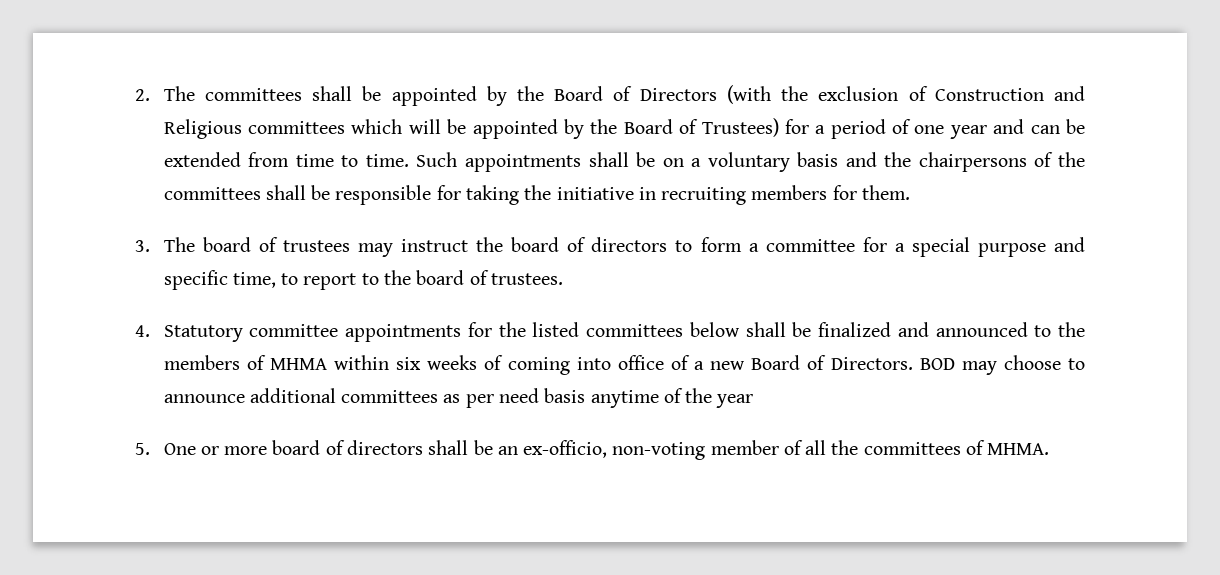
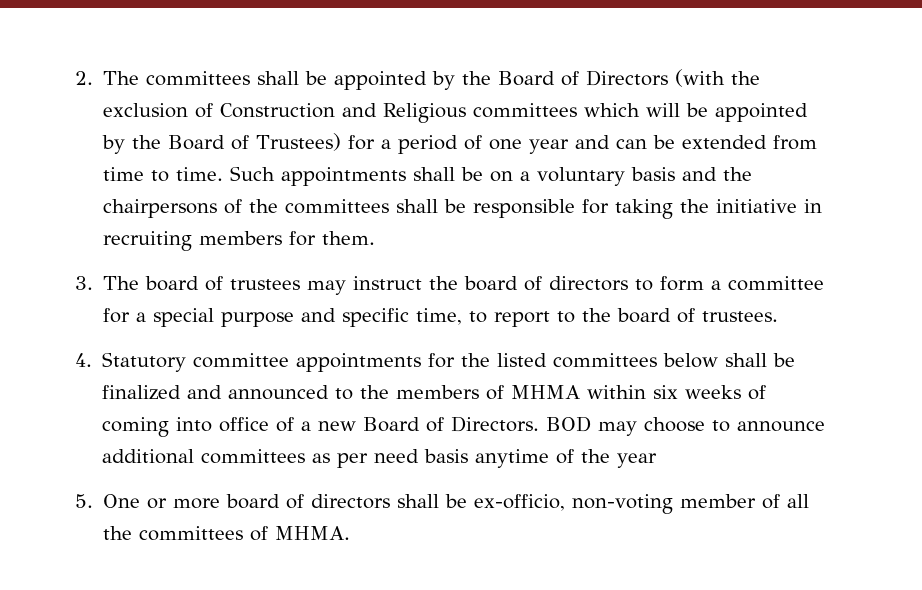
- 5. One or more board of directors shall be an ex-officio, non-voting member of all the committees of MHMA.
+ 5. One or more board of directors shall be ex-officio, non-voting member of all the committees of MHMA.

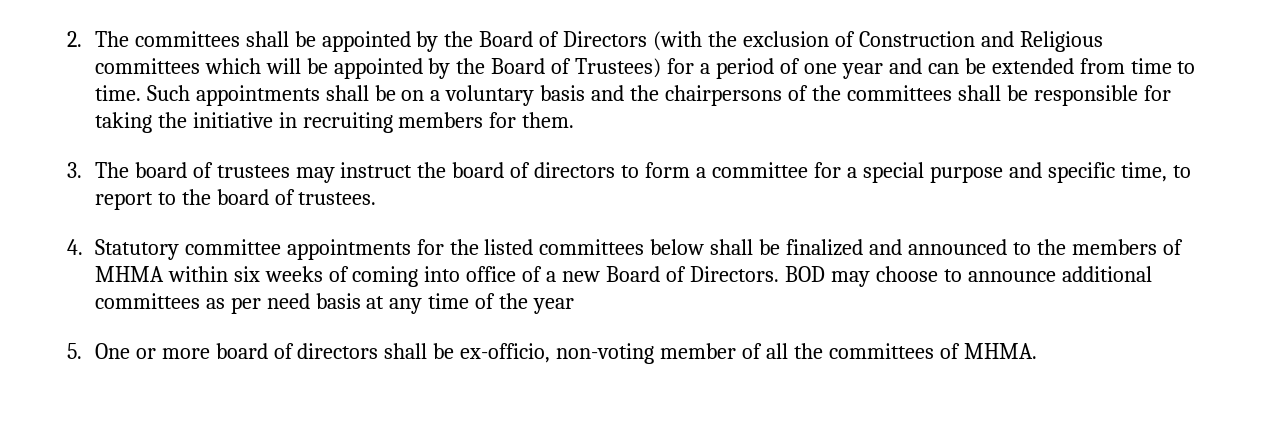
- BOD may choose to announce additional committees as per need basis anytime of the year
+ BOD may choose to announce additional committees as per need basis at any time of the year

